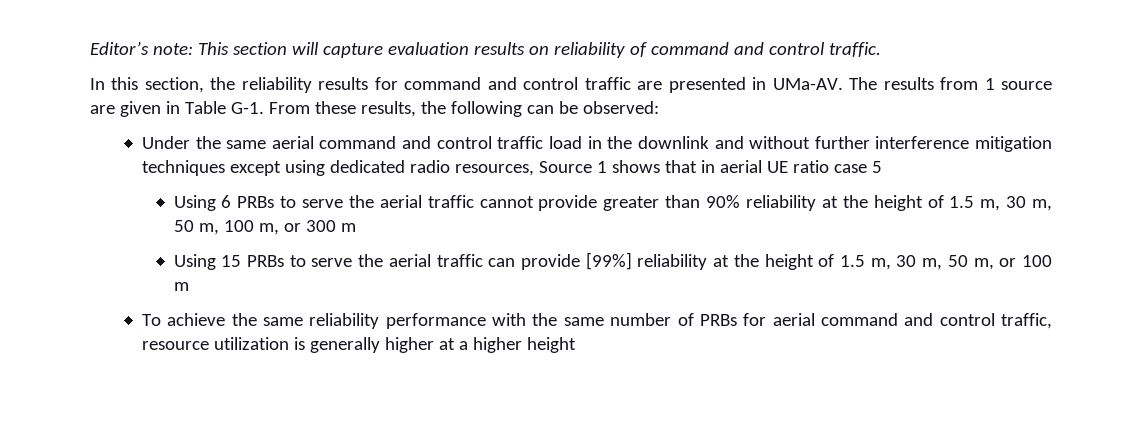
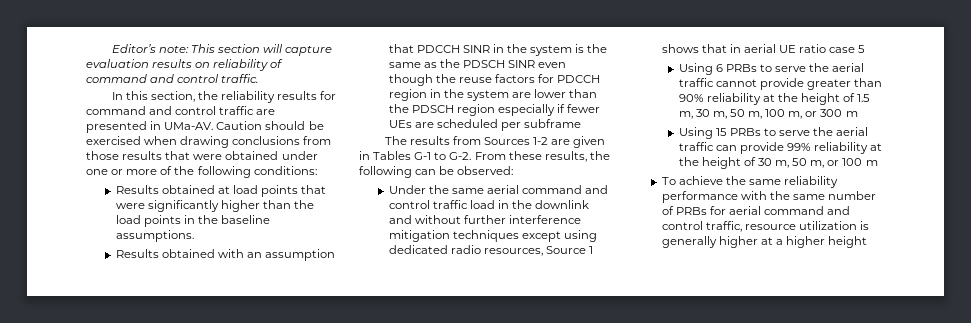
- In this section, the reliability results for command and control traffic are presented in UMa-AV. The results from 1 source are given in Table G-1. From these results, the following can be observed:
+ In this section, the reliability results for command and control traffic are presented in UMa-AV. Caution should be exercised when drawing conclusions from those results that were obtained under one or more of the following conditions:
+ Results obtained at load points that were significantly higher than the load points in the baseline assumptions.
+ Results obtained with an assumption that PDCCH SINR in the system is the same as the PDSCH SINR even though the reuse factors for PDCCH region in the system are lower than the PDSCH region especially if fewer UEs are scheduled per subframe
+ The results from Sources 1-2 are given in Tables G-1 to G-2. From these results, the following can be observed:
- Using 15 PRBs to serve the aerial traffic can provide [99%] reliability at the height of 1.5 m, 30 m, 50 m, or 100 m
+ Using 15 PRBs to serve the aerial traffic can provide 99% reliability at the height of 30 m, 50 m, or 100 m

